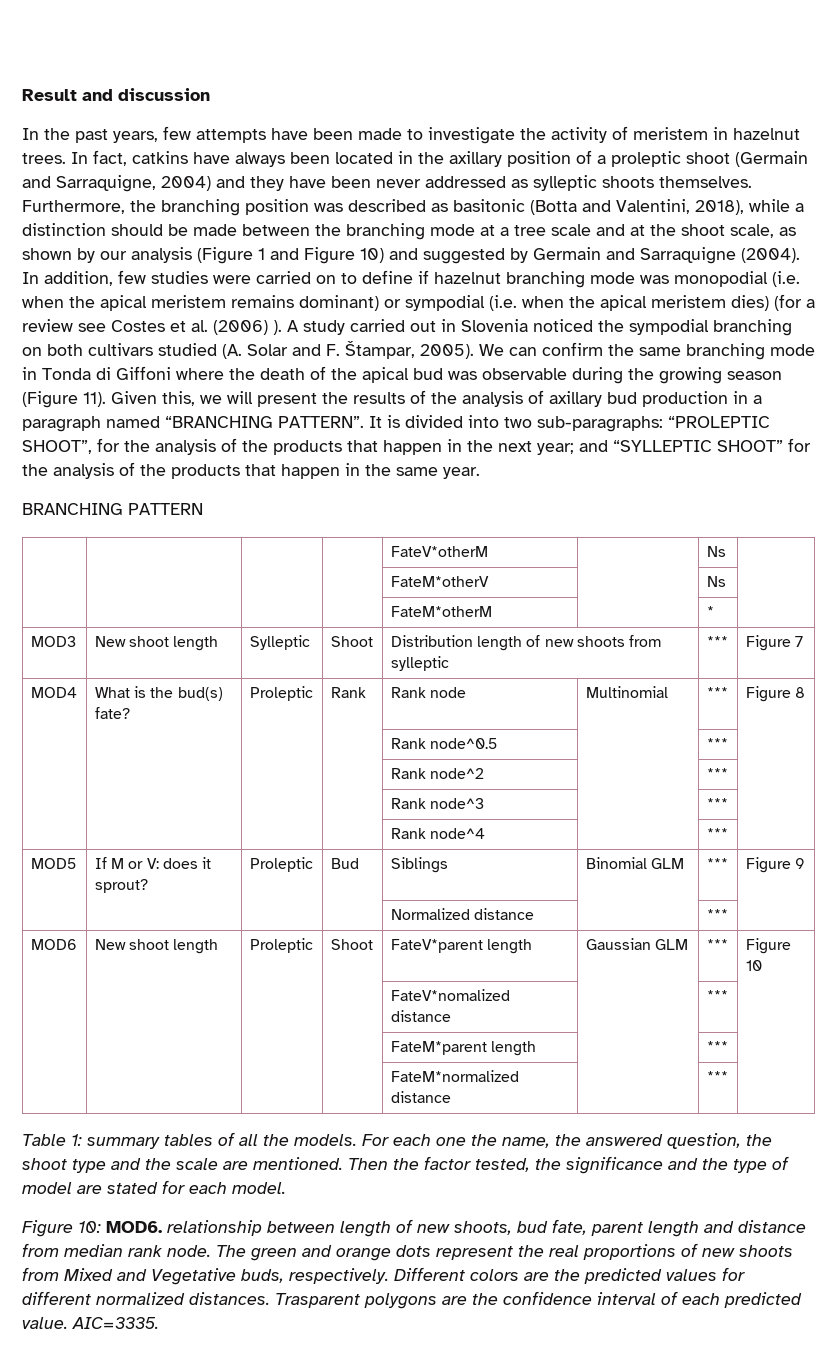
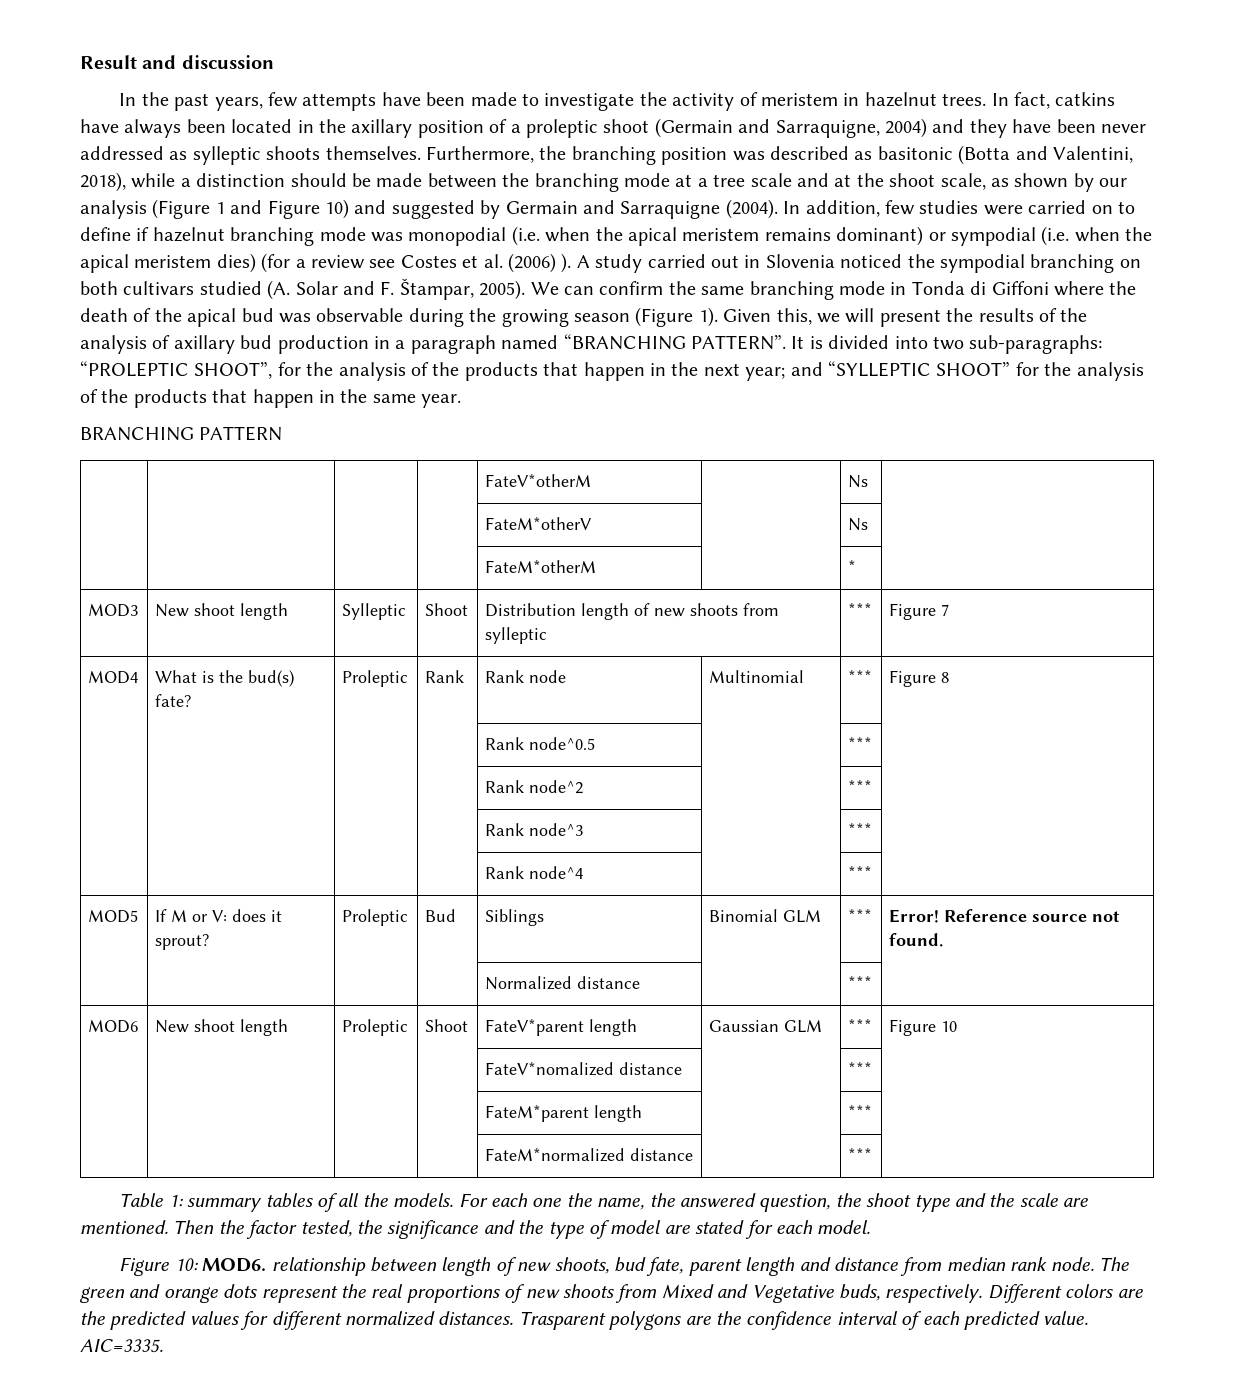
- We can confirm the same branching mode in Tonda di Giffoni where the death of the apical bud was observable during the growing season (Figure 11).
+ We can confirm the same branching mode in Tonda di Giffoni where the death of the apical bud was observable during the growing season (Figure 1).
- MOD5 | If M or V: does it sprout? | Proleptic | Bud | Siblings | Binomial GLM | *** | Figure 9
+ MOD5 | If M or V: does it sprout? | Proleptic | Bud | Siblings | Binomial GLM | *** | Error! Reference source not found.

